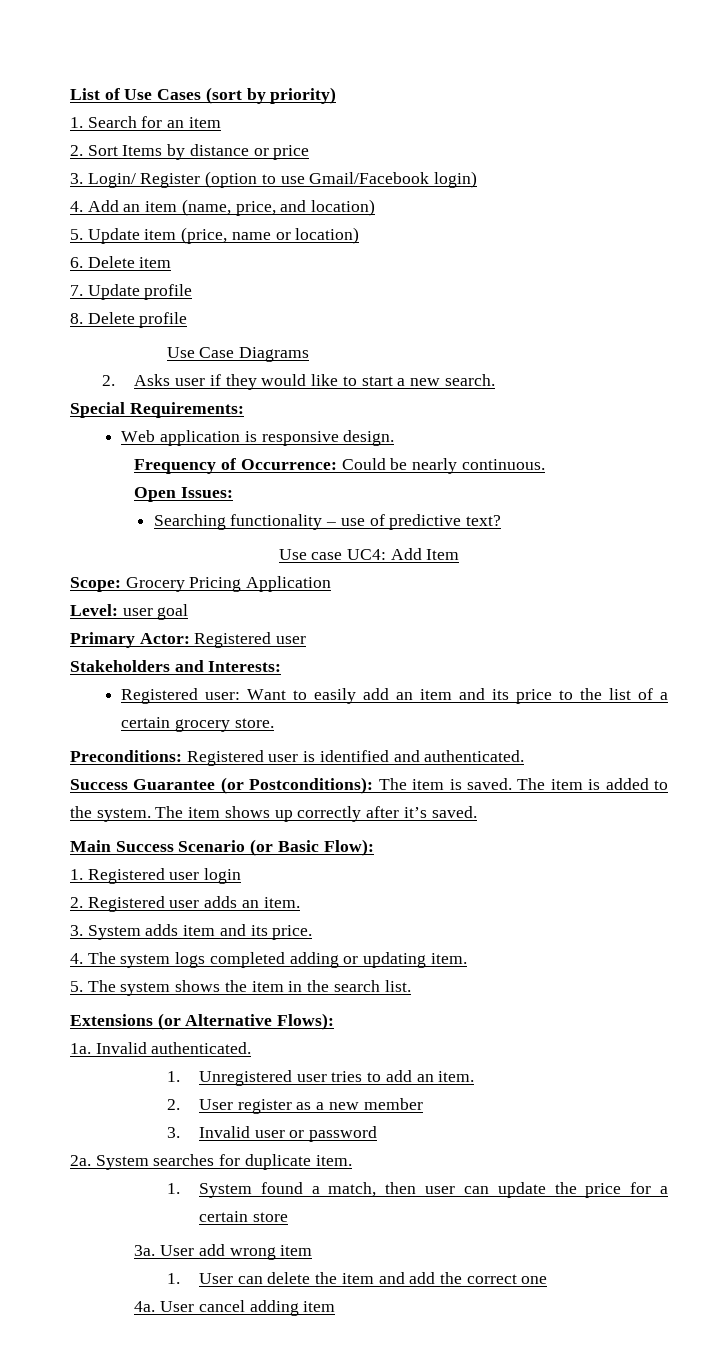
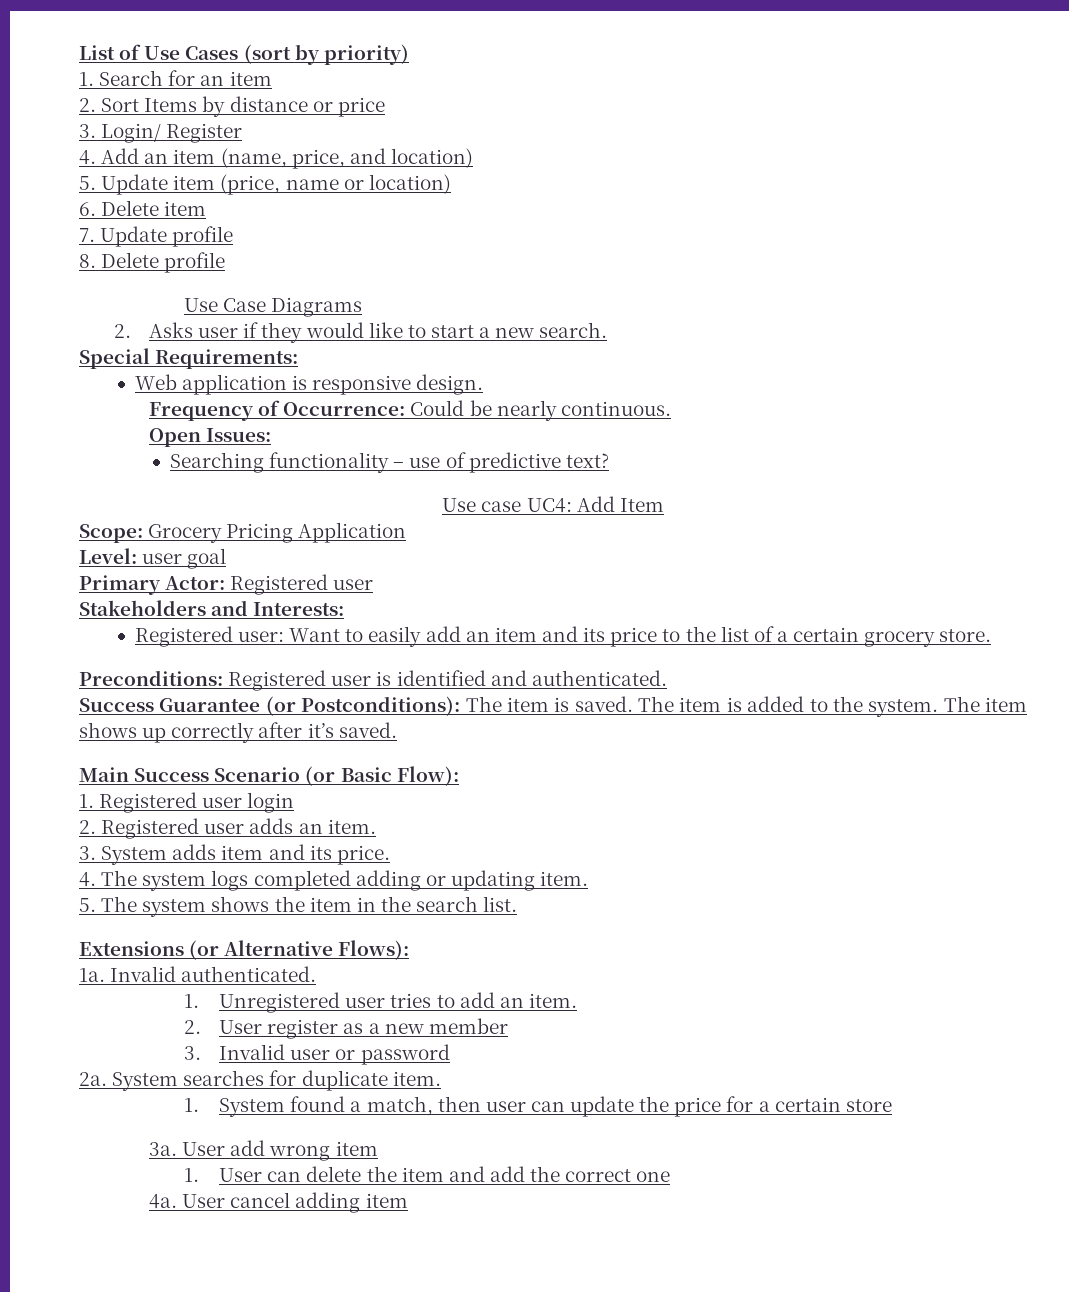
- 3. Login/ Register (option to use Gmail/Facebook login)
+ 3. Login/ Register

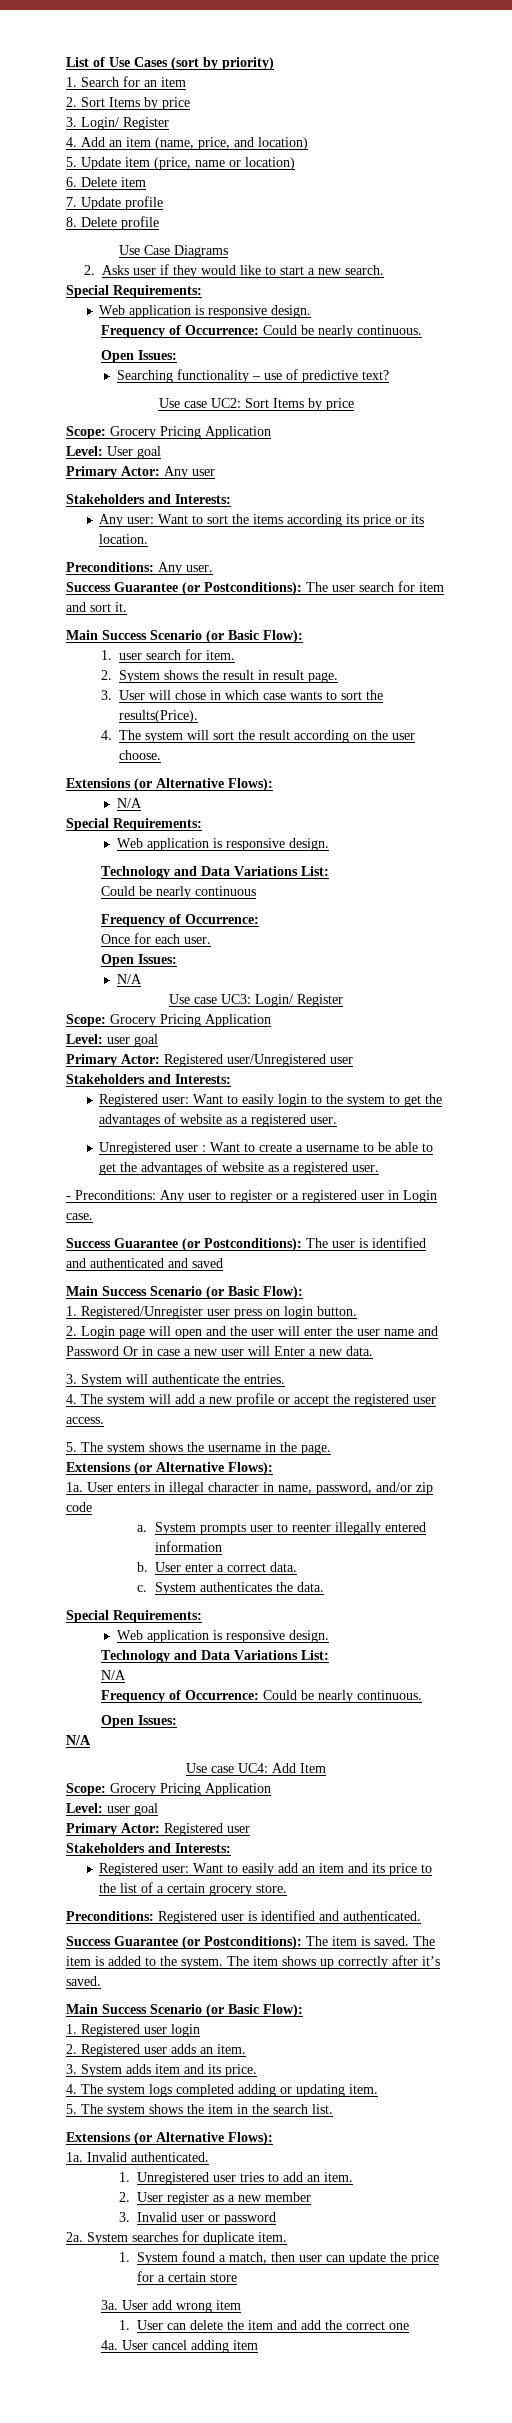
- 2. Sort Items by distance or price
+ 2. Sort Items by price
+ Use case UC2: Sort Items by price
+ Scope: Grocery Pricing Application
+ Level: User goal
+ Primary Actor: Any user
+ Stakeholders and Interests:
+ Any user: Want to sort the items according its price or its location.
+ Preconditions: Any user.
+ Success Guarantee (or Postconditions): The user search for item and sort it.
+ Main Success Scenario (or Basic Flow):
+ 1. user search for item.
+ 2. System shows the result in result page.
+ 3. User will chose in which case wants to sort the results(Price).
+ 4. The system will sort the result according on the user choose.
+ Extensions (or Alternative Flows):
+ N/A
+ Special Requirements:
+ Web application is responsive design.
+ Technology and Data Variations List:
+ Could be nearly continuous
+ Frequency of Occurrence:
+ Once for each user.
+ Open Issues:
+ N/A
+ Use case UC3: Login/ Register
+ Scope: Grocery Pricing Application
+ Level: user goal
+ Primary Actor: Registered user/Unregistered user
+ Stakeholders and Interests:
+ Registered user: Want to easily login to the system to get the advantages of website as a registered user.
+ Unregistered user : Want to create a username to be able to get the advantages of website as a registered user.
+ - Preconditions: Any user to register or a registered user in Login case.
+ Success Guarantee (or Postconditions): The user is identified and authenticated and saved
+ Main Success Scenario (or Basic Flow):
+ 1. Registered/Unregister user press on login button.
+ 2. Login page will open and the user will enter the user name and Password Or in case a new user will Enter a new data.
+ 3. System will authenticate the entries.
+ 4. The system will add a new profile or accept the registered user access.
+ 5. The system shows the username in the page.
+ Extensions (or Alternative Flows):
+ 1a. User enters in illegal character in name, password, and/or zip code
+ a. System prompts user to reenter illegally entered information
+ b. User enter a correct data.
+ c. System authenticates the data.
+ Special Requirements:
+ Web application is responsive design.
+ Technology and Data Variations List:
+ N/A
+ Frequency of Occurrence: Could be nearly continuous.
+ Open Issues:
+ N/A

